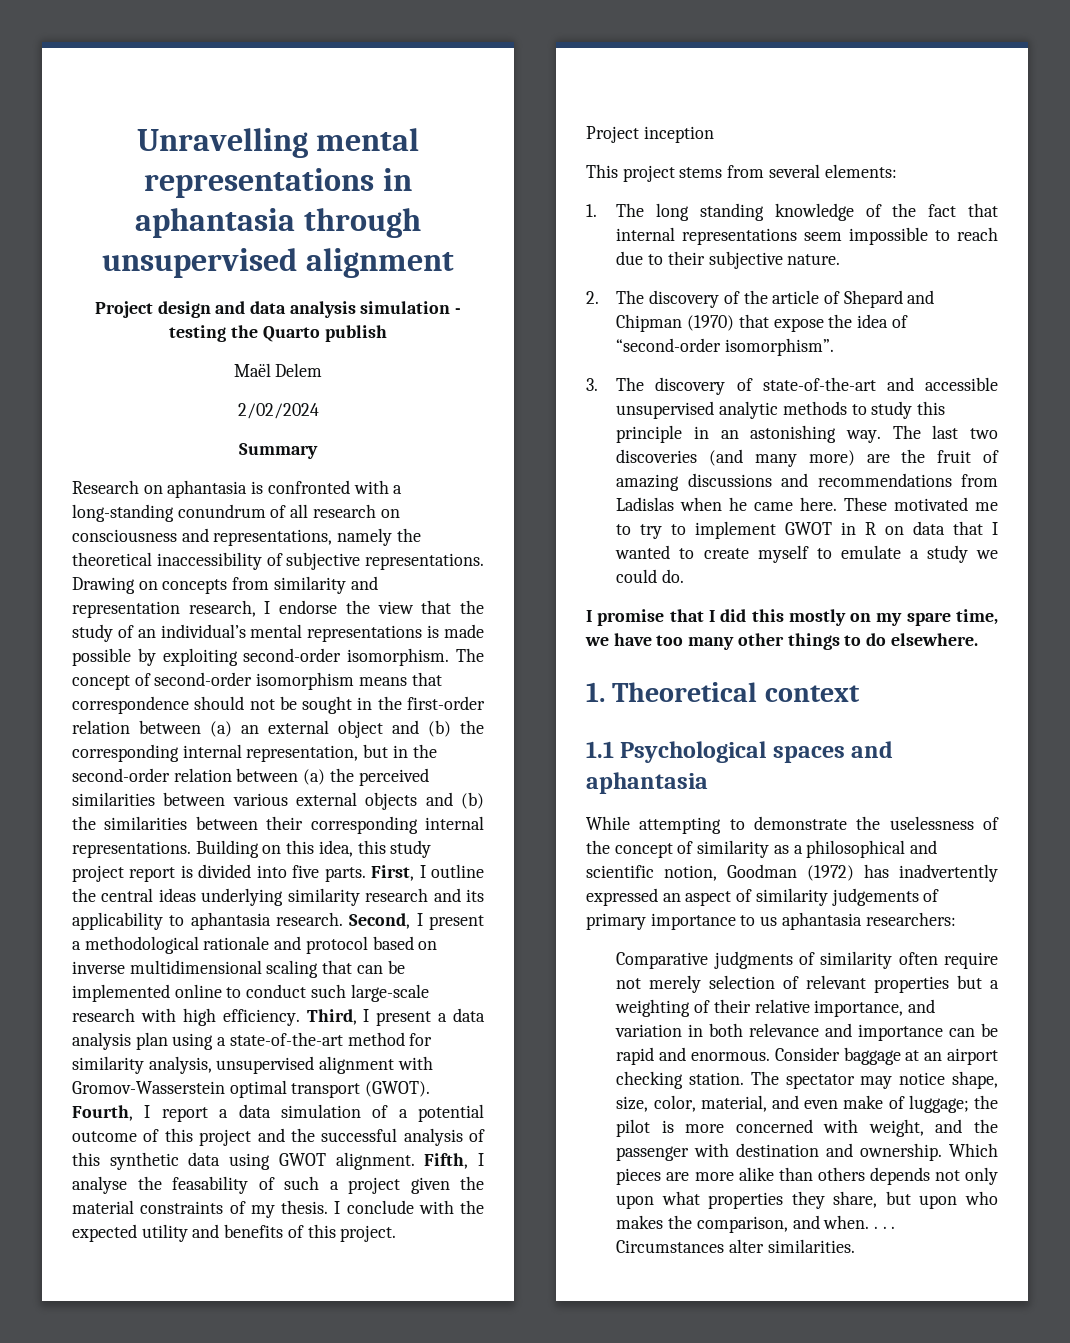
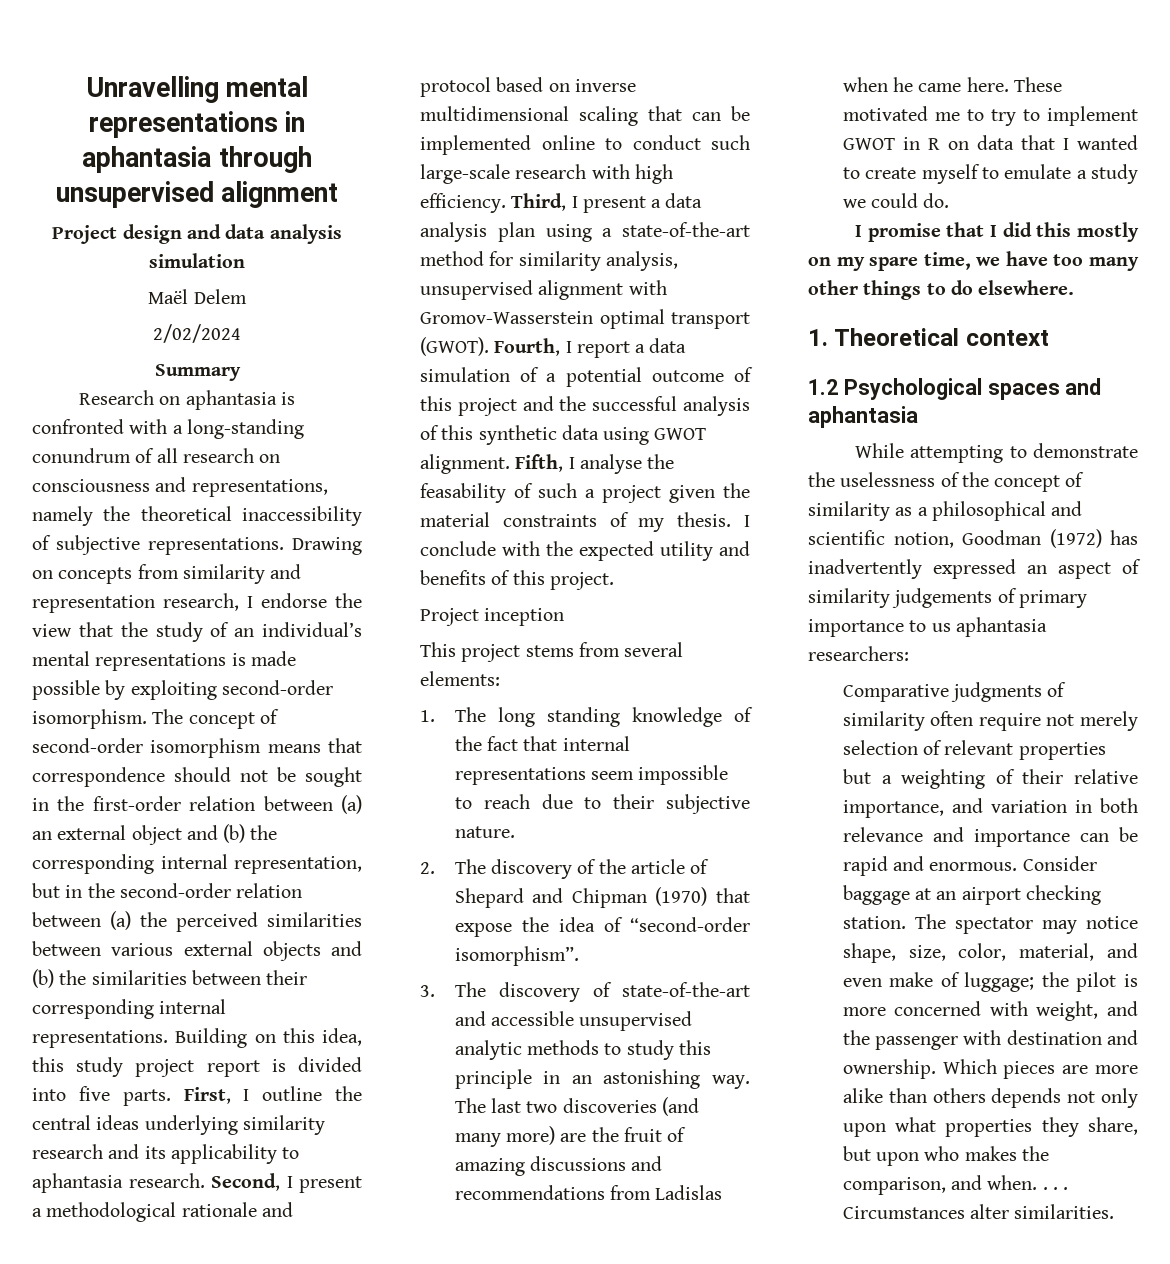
- Project design and data analysis simulation - testing the Quarto publish
+ Project design and data analysis simulation
- 1.1 Psychological spaces and aphantasia
+ 1.2 Psychological spaces and aphantasia

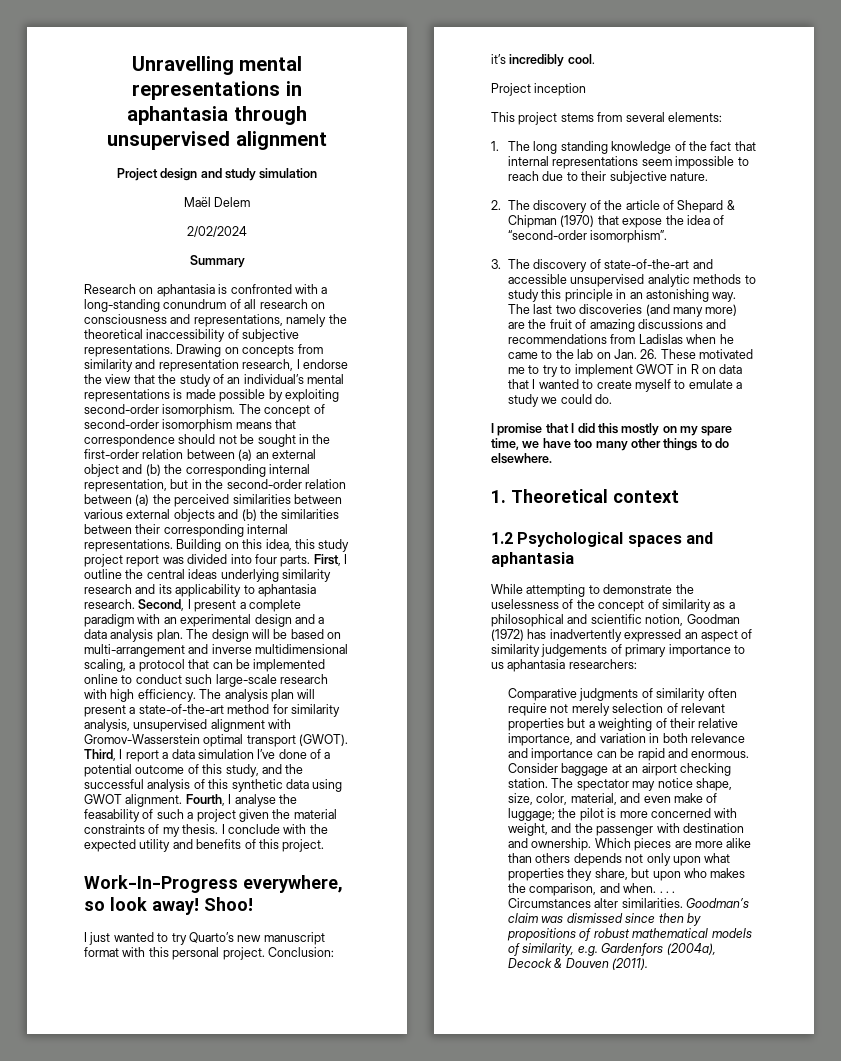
- Project design and data analysis simulation
+ Project design and study simulation
- Building on this idea, this study project report is divided into five parts.
+ Building on this idea, this study project report was divided into four parts.
- Second, I present a methodological rationale and protocol based on inverse multidimensional scaling that can be implemented online to conduct such large-scale research with high efficiency.
+ Second, I present a complete paradigm with an experimental design and a data analysis plan. The design will be based on multi-arrangement and inverse multidimensional scaling, a protocol that can be implemented online to conduct such large-scale research with high efficiency.
- Third, I present a data analysis plan using a state-of-the-art method for similarity analysis, unsupervised alignment with Gromov-Wasserstein optimal transport (GWOT).
+ The analysis plan will present a state-of-the-art method for similarity analysis, unsupervised alignment with Gromov-Wasserstein optimal transport (GWOT).
- Fourth, I report a data simulation of a potential outcome of this project and the successful analysis of this synthetic data using GWOT alignment.
+ Third, I report a data simulation I’ve done of a potential outcome of this study, and the successful analysis of this synthetic data using GWOT alignment.
- Fifth, I analyse the feasability of such a project given the material constraints of my thesis.
+ Fourth, I analyse the feasability of such a project given the material constraints of my thesis.
+ Work-In-Progress everywhere, so look away! Shoo!
+ I just wanted to try Quarto’s new manuscript format with this personal project. Conclusion: it’s incredibly cool.
- 2. The discovery of the article of Shepard and Chipman (1970) that expose the idea of “second-order isomorphism”.
+ 2. The discovery of the article of Shepard & Chipman (1970) that expose the idea of “second-order isomorphism”.
- The last two discoveries (and many more) are the fruit of amazing discussions and recommendations from Ladislas when he came here. These motivated me to try to implement GWOT in R on data that I wanted to create myself to emulate a study we could do.
+ The last two discoveries (and many more) are the fruit of amazing discussions and recommendations from Ladislas when he came to the lab on Jan. 26. These motivated me to try to implement GWOT in R on data that I wanted to create myself to emulate a study we could do.
+ Goodman’s claim was dismissed since then by propositions of robust mathematical models of similarity, e.g. Gardenfors (2004a), Decock & Douven (2011).

